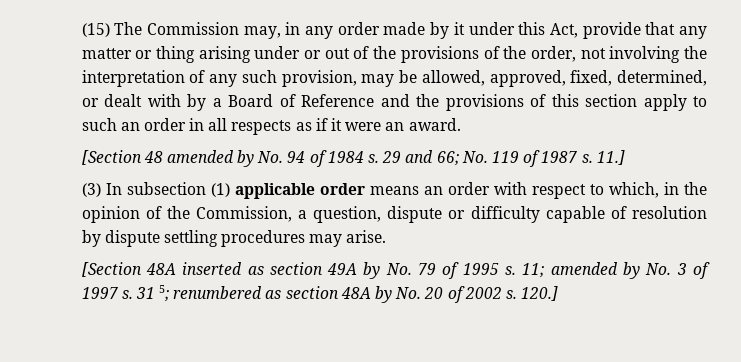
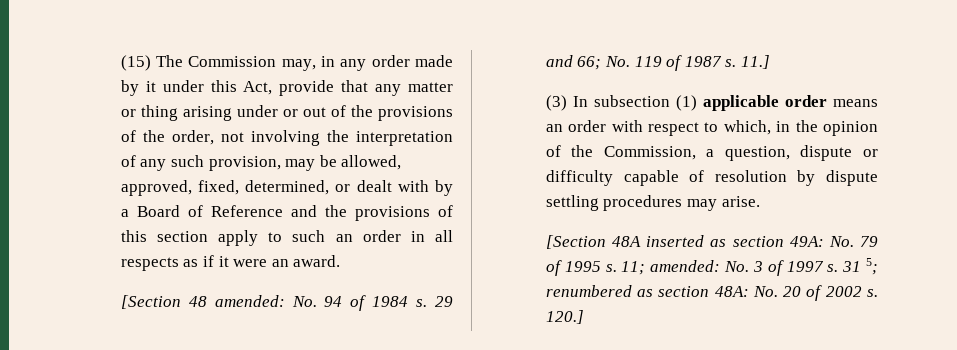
- [Section 48 amended by No. 94 of 1984 s.
+ [Section 48 amended: No. 94 of 1984 s.
- [Section 48A inserted as section 49A by No. 79 of 1995 s.
+ [Section 48A inserted as section 49A: No. 79 of 1995 s.
- 11; amended by No. 3 of 1997 s.
+ 11; amended: No. 3 of 1997 s.
- 31 5; renumbered as section 48A by No. 20 of 2002 s.
+ 31 5; renumbered as section 48A: No. 20 of 2002 s.

